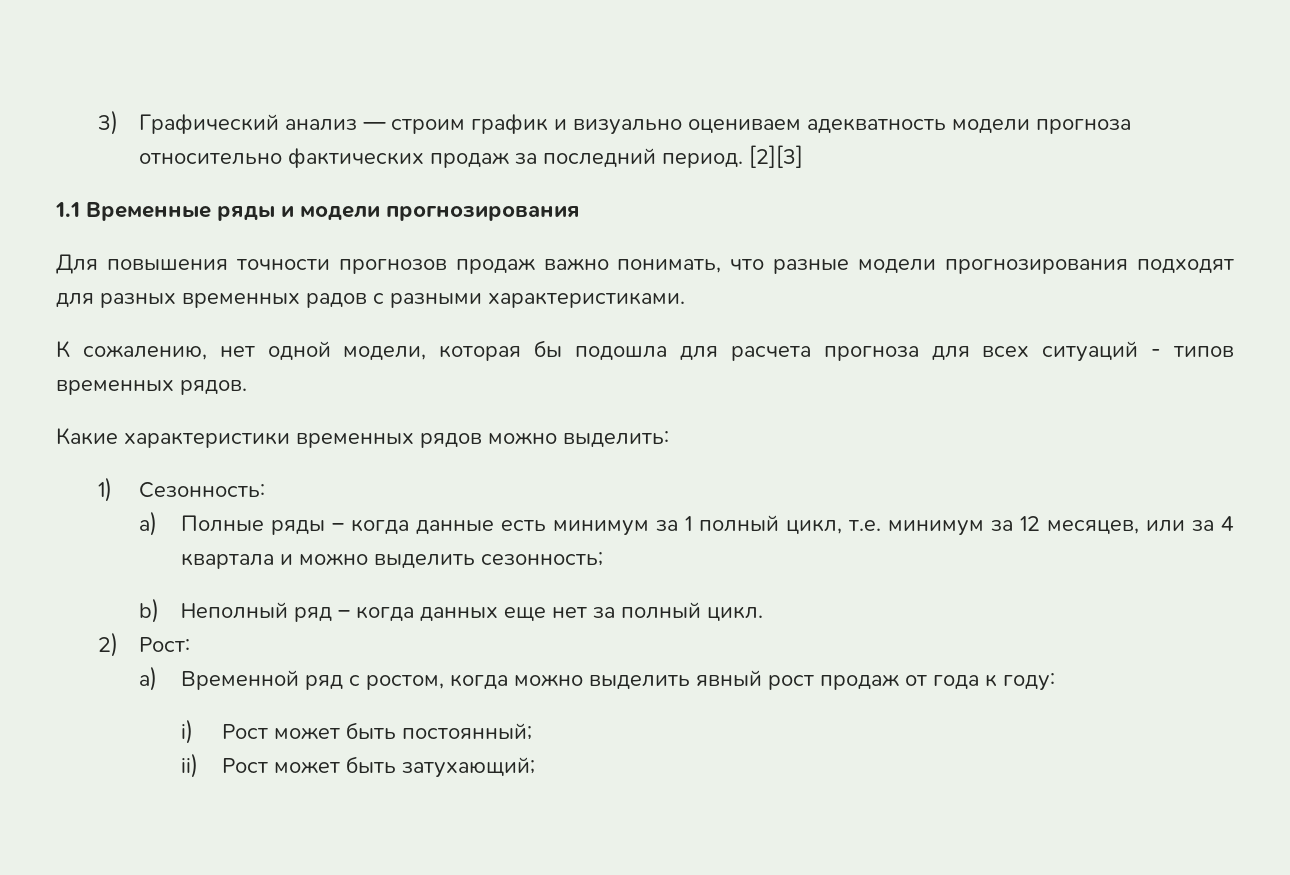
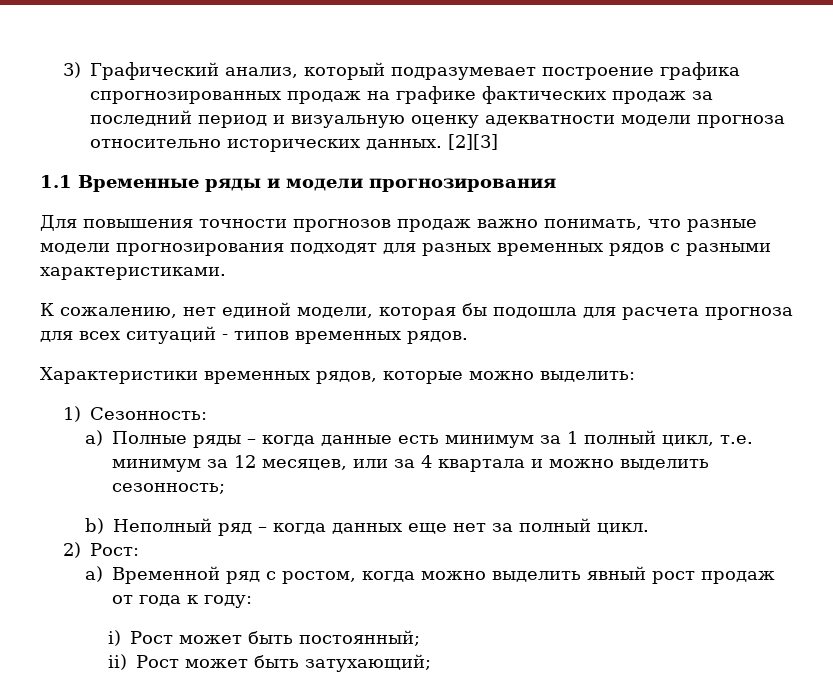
- 3) Графический анализ — строим график и визуально оцениваем адекватность модели прогноза относительно фактических продаж за последний период.
+ 3) Графический анализ, который подразумевает построение графика спрогнозированных продаж на графике фактических продаж за последний период и визуальную оценку адекватности модели прогноза относительно исторических данных.
- Для повышения точности прогнозов продаж важно понимать, что разные модели прогнозирования подходят для разных временных радов с разными характеристиками.
+ Для повышения точности прогнозов продаж важно понимать, что разные модели прогнозирования подходят для разных временных рядов с разными характеристиками.
- К сожалению, нет одной модели, которая бы подошла для расчета прогноза для всех ситуаций - типов временных рядов.
+ К сожалению, нет единой модели, которая бы подошла для расчета прогноза для всех ситуаций - типов временных рядов.
- Какие характеристики временных рядов можно выделить:
+ Характеристики временных рядов, которые можно выделить:

